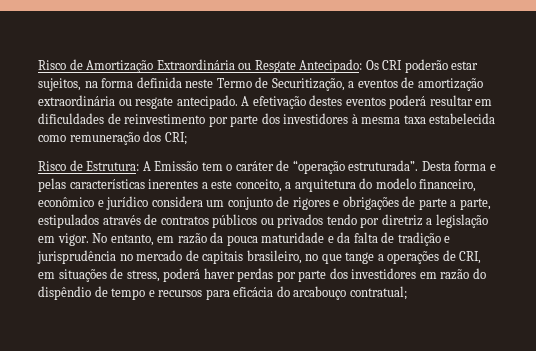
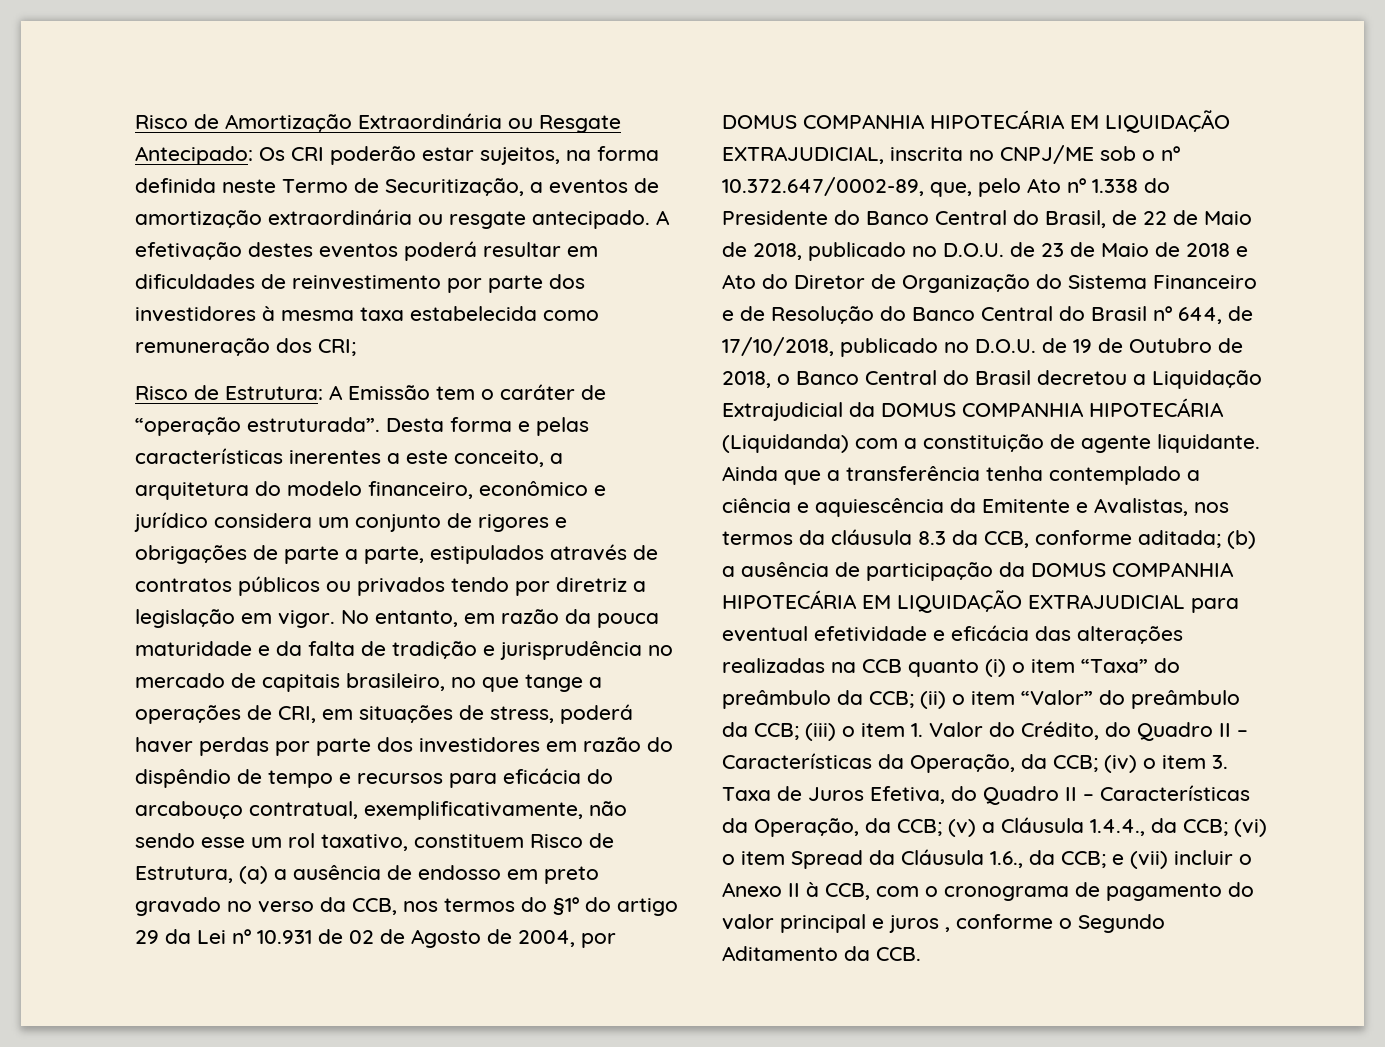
- No entanto, em razão da pouca maturidade e da falta de tradição e jurisprudência no mercado de capitais brasileiro, no que tange a operações de CRI, em situações de stress, poderá haver perdas por parte dos investidores em razão do dispêndio de tempo e recursos para eficácia do arcabouço contratual;
+ No entanto, em razão da pouca maturidade e da falta de tradição e jurisprudência no mercado de capitais brasileiro, no que tange a operações de CRI, em situações de stress, poderá haver perdas por parte dos investidores em razão do dispêndio de tempo e recursos para eficácia do arcabouço contratual, exemplificativamente, não sendo esse um rol taxativo, constituem Risco de Estrutura, (a) a ausência de endosso em preto gravado no verso da CCB, nos termos do §1º do artigo 29 da Lei nº 10.931 de 02 de Agosto de 2004, por DOMUS COMPANHIA HIPOTECÁRIA EM LIQUIDAÇÃO EXTRAJUDICIAL, inscrita no CNPJ/ME sob o nº 10.372.647/0002-89, que, pelo Ato nº 1.338 do Presidente do Banco Central do Brasil, de 22 de Maio de 2018, publicado no D.O.U. de 23 de Maio de 2018 e Ato do Diretor de Organização do Sistema Financeiro e de Resolução do Banco Central do Brasil nº 644, de 17/10/2018, publicado no D.O.U. de 19 de Outubro de 2018, o Banco Central do Brasil decretou a Liquidação Extrajudicial da DOMUS COMPANHIA HIPOTECÁRIA (Liquidanda) com a constituição de agente liquidante. Ainda que a transferência tenha contemplado a ciência e aquiescência da Emitente e Avalistas, nos termos da cláusula 8.3 da CCB, conforme aditada; (b) a ausência de participação da DOMUS COMPANHIA HIPOTECÁRIA EM LIQUIDAÇÃO EXTRAJUDICIAL para eventual efetividade e eficácia das alterações realizadas na CCB quanto (i) o item “Taxa” do preâmbulo da CCB; (ii) o item “Valor” do preâmbulo da CCB; (iii) o item 1. Valor do Crédito, do Quadro II – Características da Operação, da CCB; (iv) o item 3. Taxa de Juros Efetiva, do Quadro II – Características da Operação, da CCB; (v) a Cláusula 1.4.4., da CCB; (vi) o item Spread da Cláusula 1.6., da CCB; e (vii) incluir o Anexo II à CCB, com o cronograma de pagamento do valor principal e juros , conforme o Segundo Aditamento da CCB.

